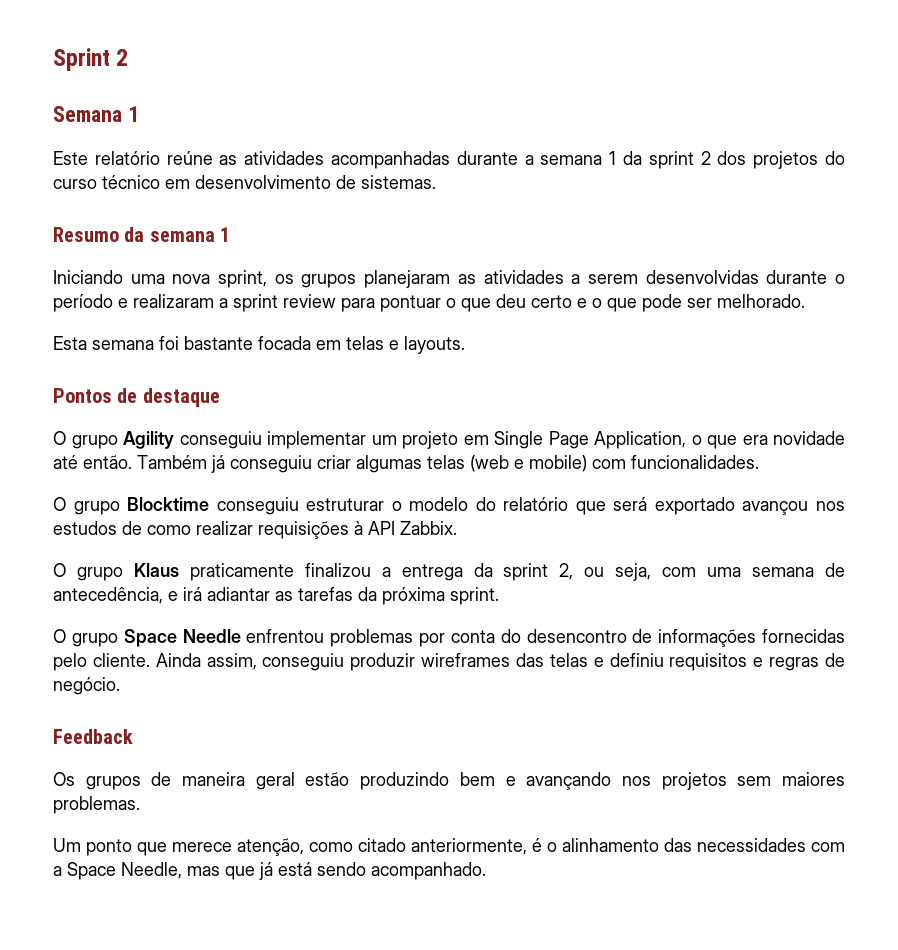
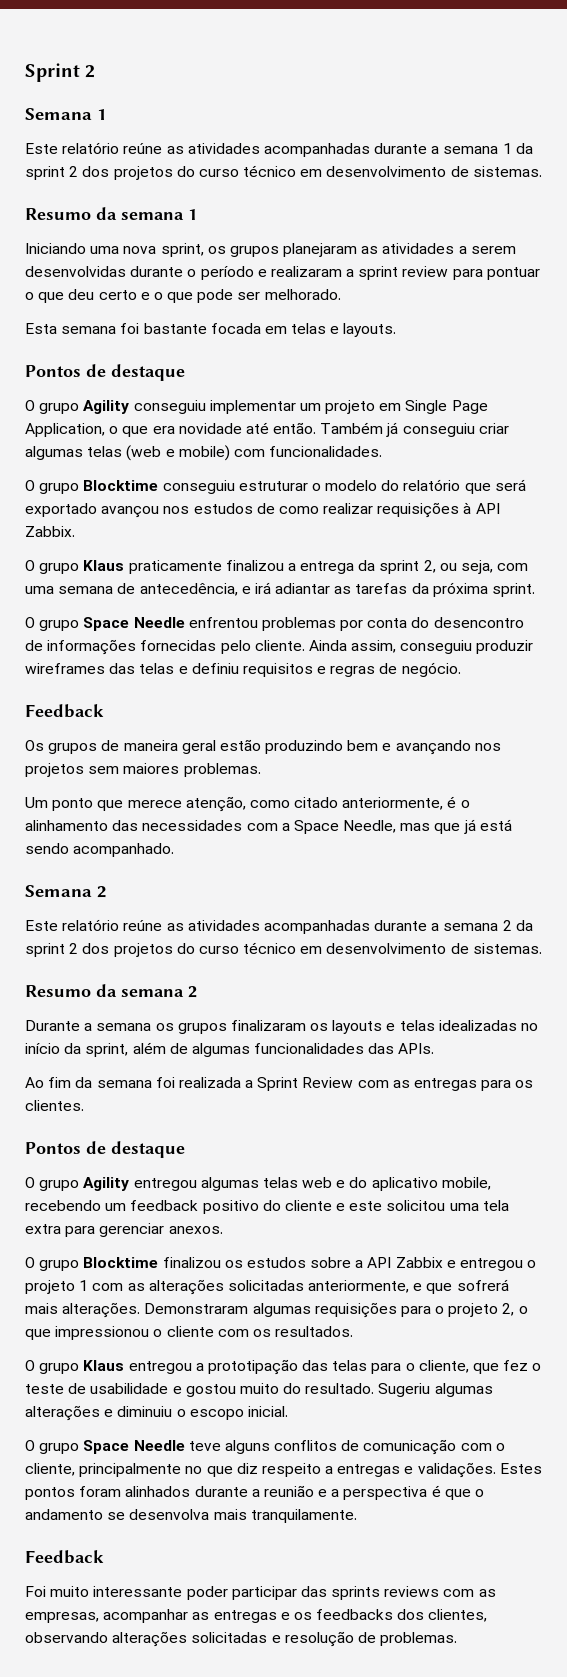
+ Semana 2
+ Este relatório reúne as atividades acompanhadas durante a semana 2 da sprint 2 dos projetos do curso técnico em desenvolvimento de sistemas.
+ Resumo da semana 2
+ Durante a semana os grupos finalizaram os layouts e telas idealizadas no início da sprint, além de algumas funcionalidades das APIs.
+ Ao fim da semana foi realizada a Sprint Review com as entregas para os clientes.
+ Pontos de destaque
+ O grupo Agility entregou algumas telas web e do aplicativo mobile, recebendo um feedback positivo do cliente e este solicitou uma tela extra para gerenciar anexos.
+ O grupo Blocktime finalizou os estudos sobre a API Zabbix e entregou o projeto 1 com as alterações solicitadas anteriormente, e que sofrerá mais alterações. Demonstraram algumas requisições para o projeto 2, o que impressionou o cliente com os resultados.
+ O grupo Klaus entregou a prototipação das telas para o cliente, que fez o teste de usabilidade e gostou muito do resultado. Sugeriu algumas alterações e diminuiu o escopo inicial.
+ O grupo Space Needle teve alguns conflitos de comunicação com o cliente, principalmente no que diz respeito a entregas e validações. Estes pontos foram alinhados durante a reunião e a perspectiva é que o andamento se desenvolva mais tranquilamente.
+ Feedback
+ Foi muito interessante poder participar das sprints reviews com as empresas, acompanhar as entregas e os feedbacks dos clientes, observando alterações solicitadas e resolução de problemas.

